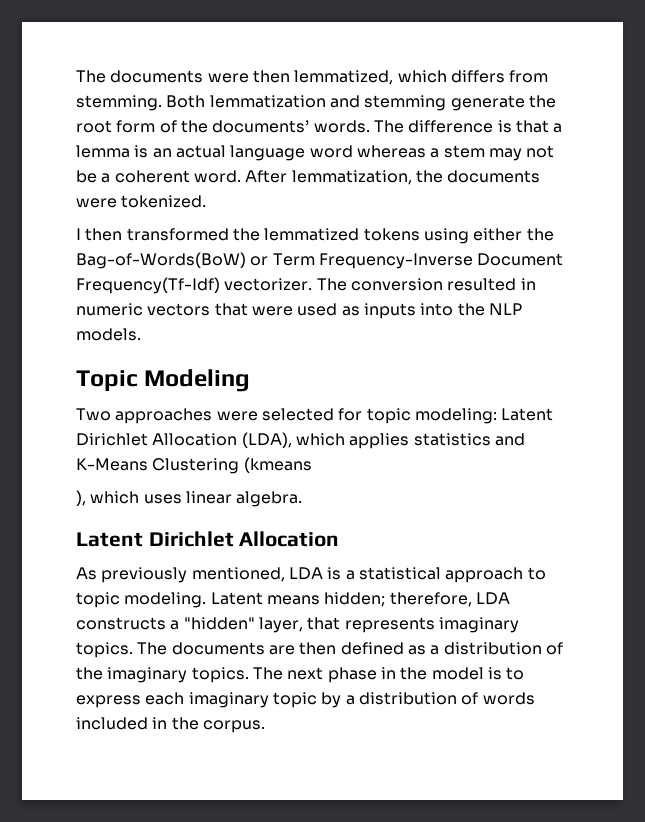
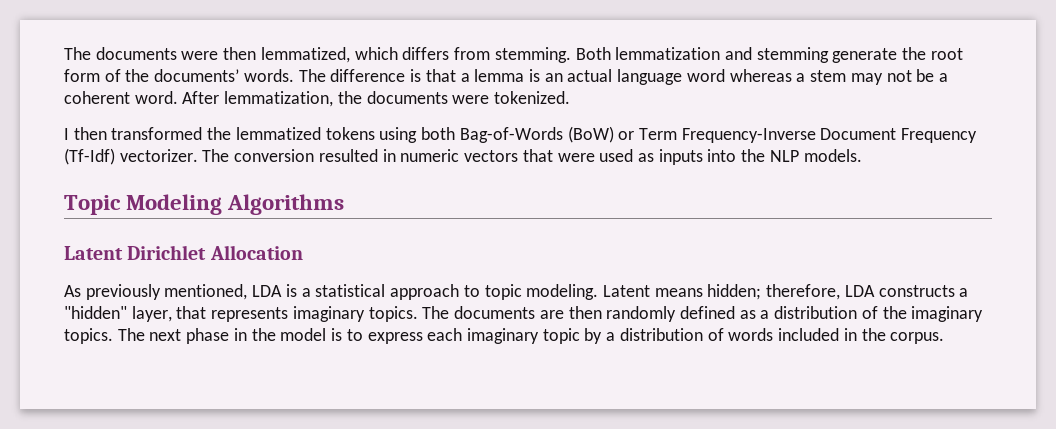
- I then transformed the lemmatized tokens using either the Bag-of-Words(BoW) or Term Frequency-Inverse Document Frequency(Tf-Idf) vectorizer.
+ I then transformed the lemmatized tokens using both Bag-of-Words (BoW) or Term Frequency-Inverse Document Frequency (Tf-Idf) vectorizer.
- Topic Modeling
- Two approaches were selected for topic modeling: Latent Dirichlet Allocation (LDA), which applies statistics and K-Means Clustering (kmeans
- ), which uses linear algebra.
+ Topic Modeling Algorithms
- The documents are then defined as a distribution of the imaginary topics.
+ The documents are then randomly defined as a distribution of the imaginary topics.

